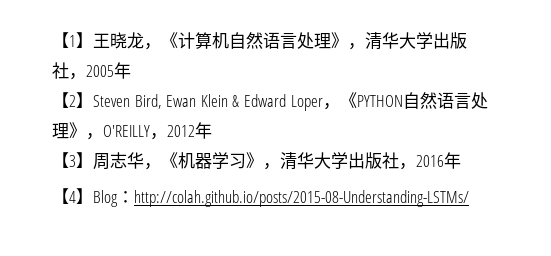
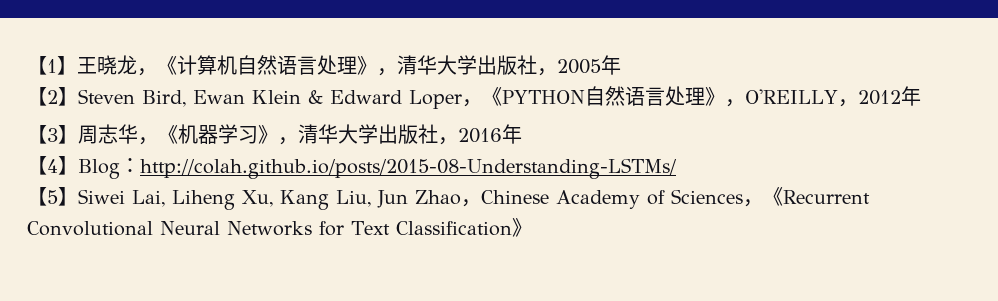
+ 【5】Siwei Lai, Liheng Xu, Kang Liu, Jun Zhao，Chinese Academy of Sciences，《Recurrent Convolutional Neural Networks for Text Classification》

